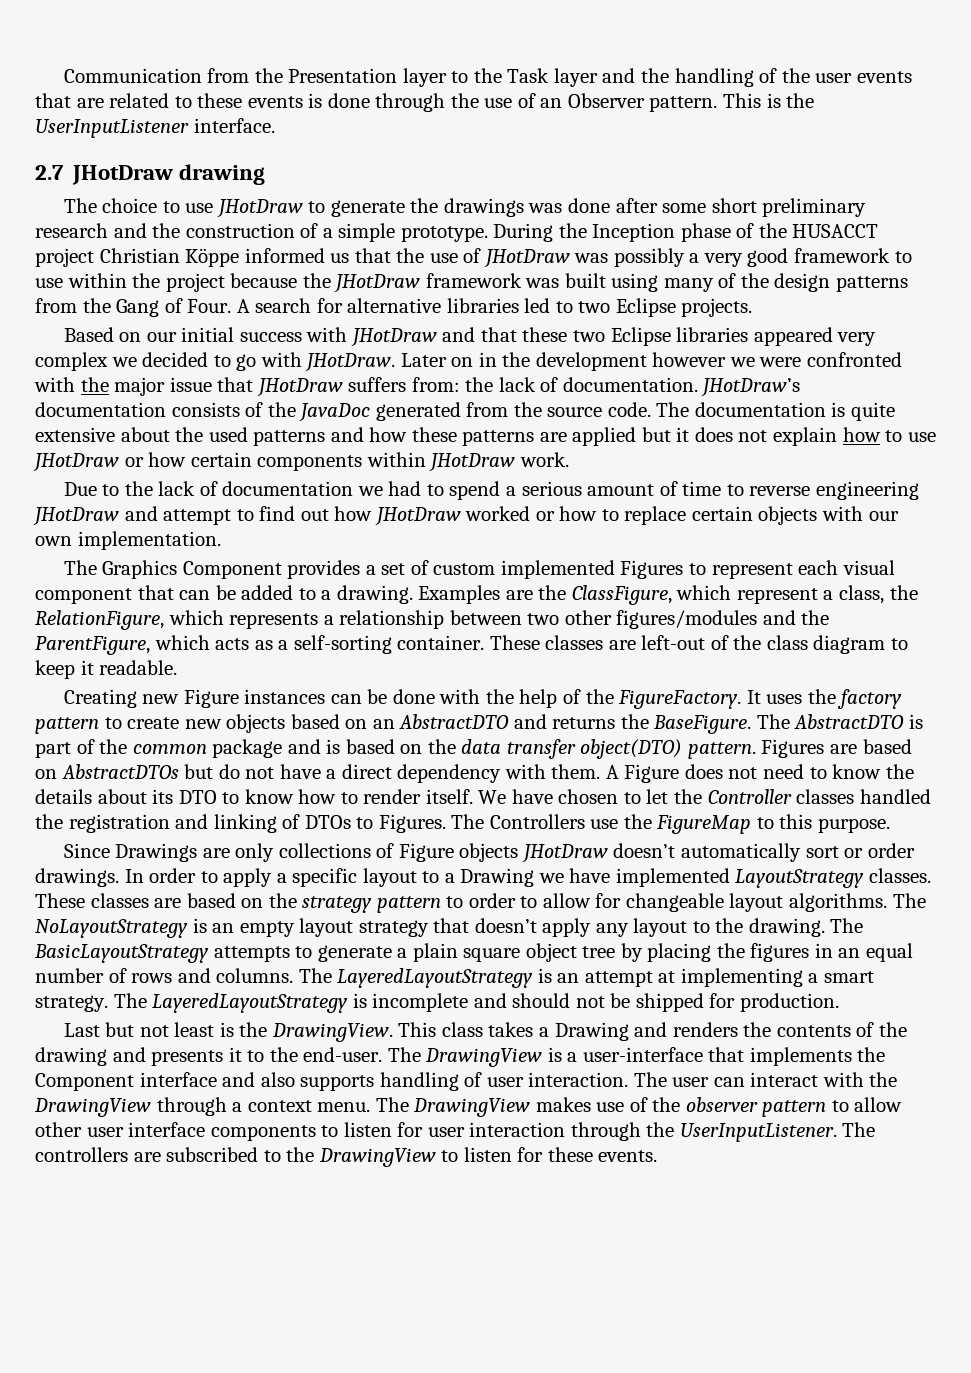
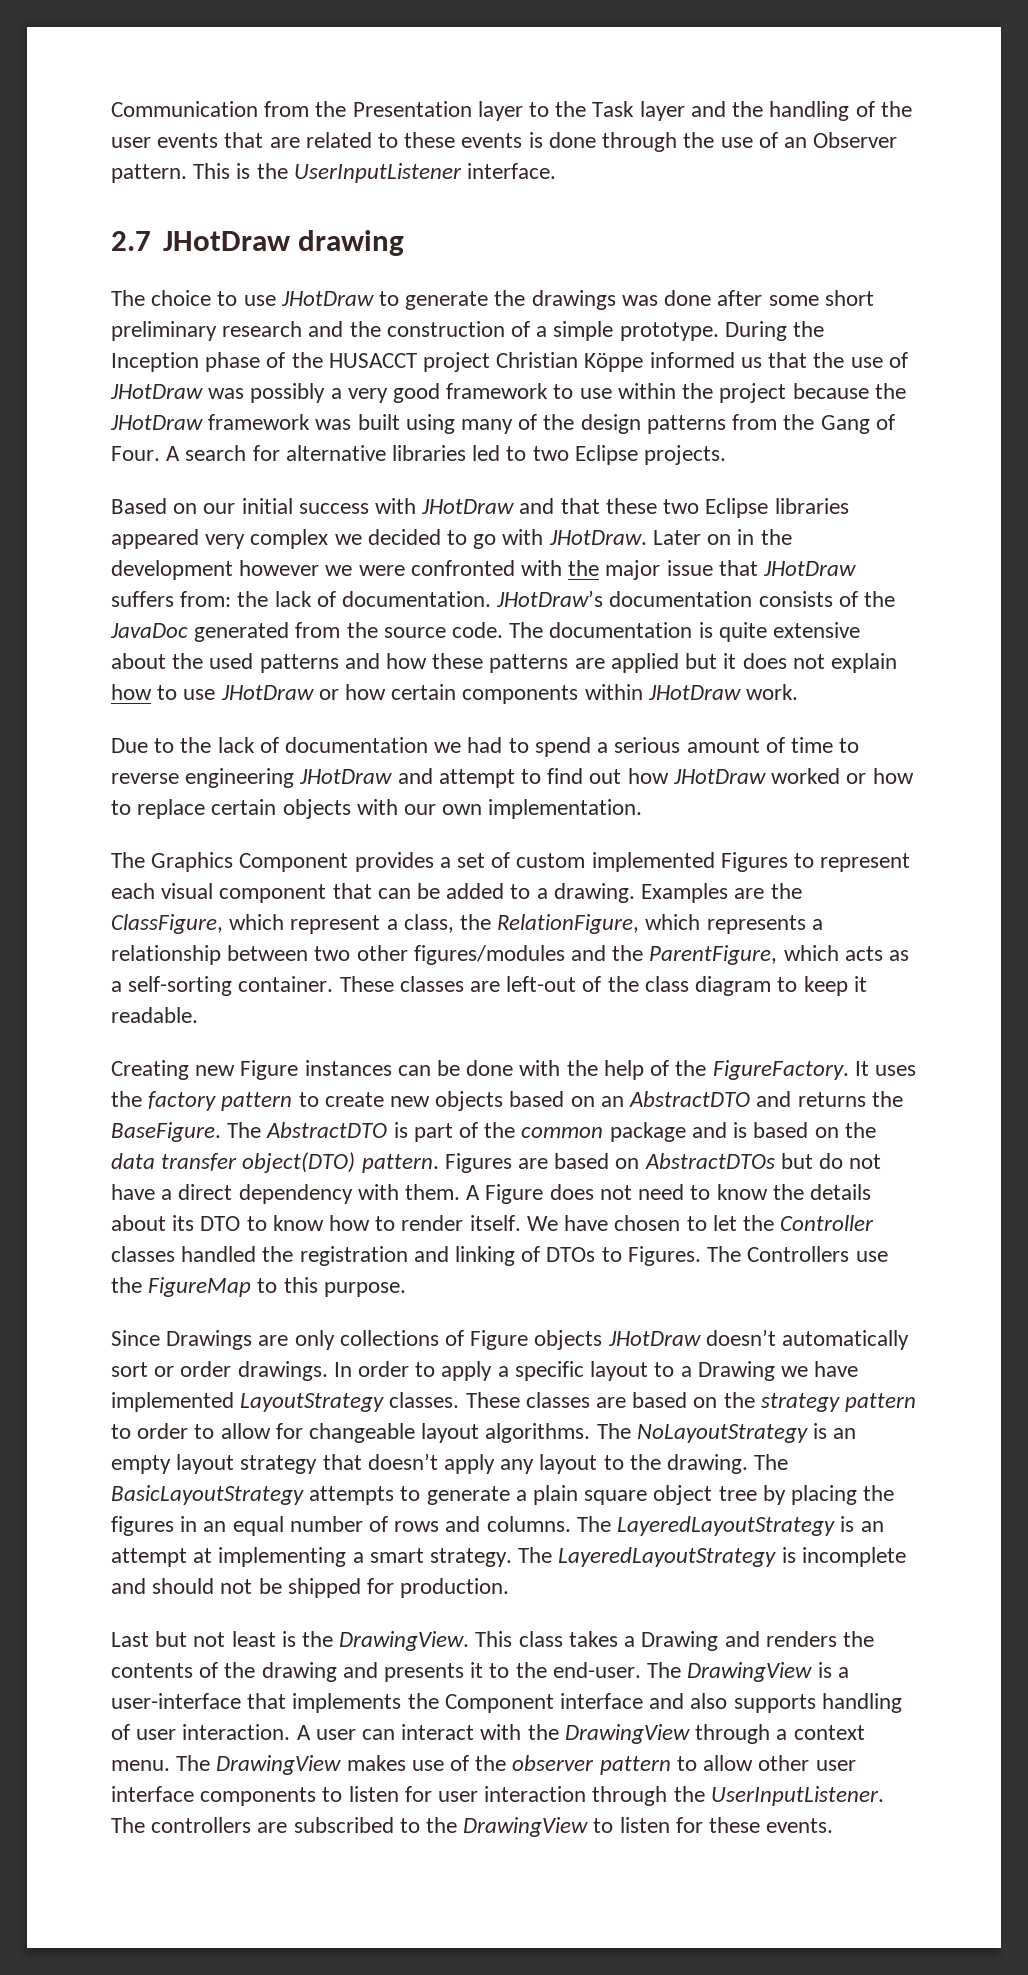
- The user can interact with the DrawingView through a context menu.
+ A user can interact with the DrawingView through a context menu.

